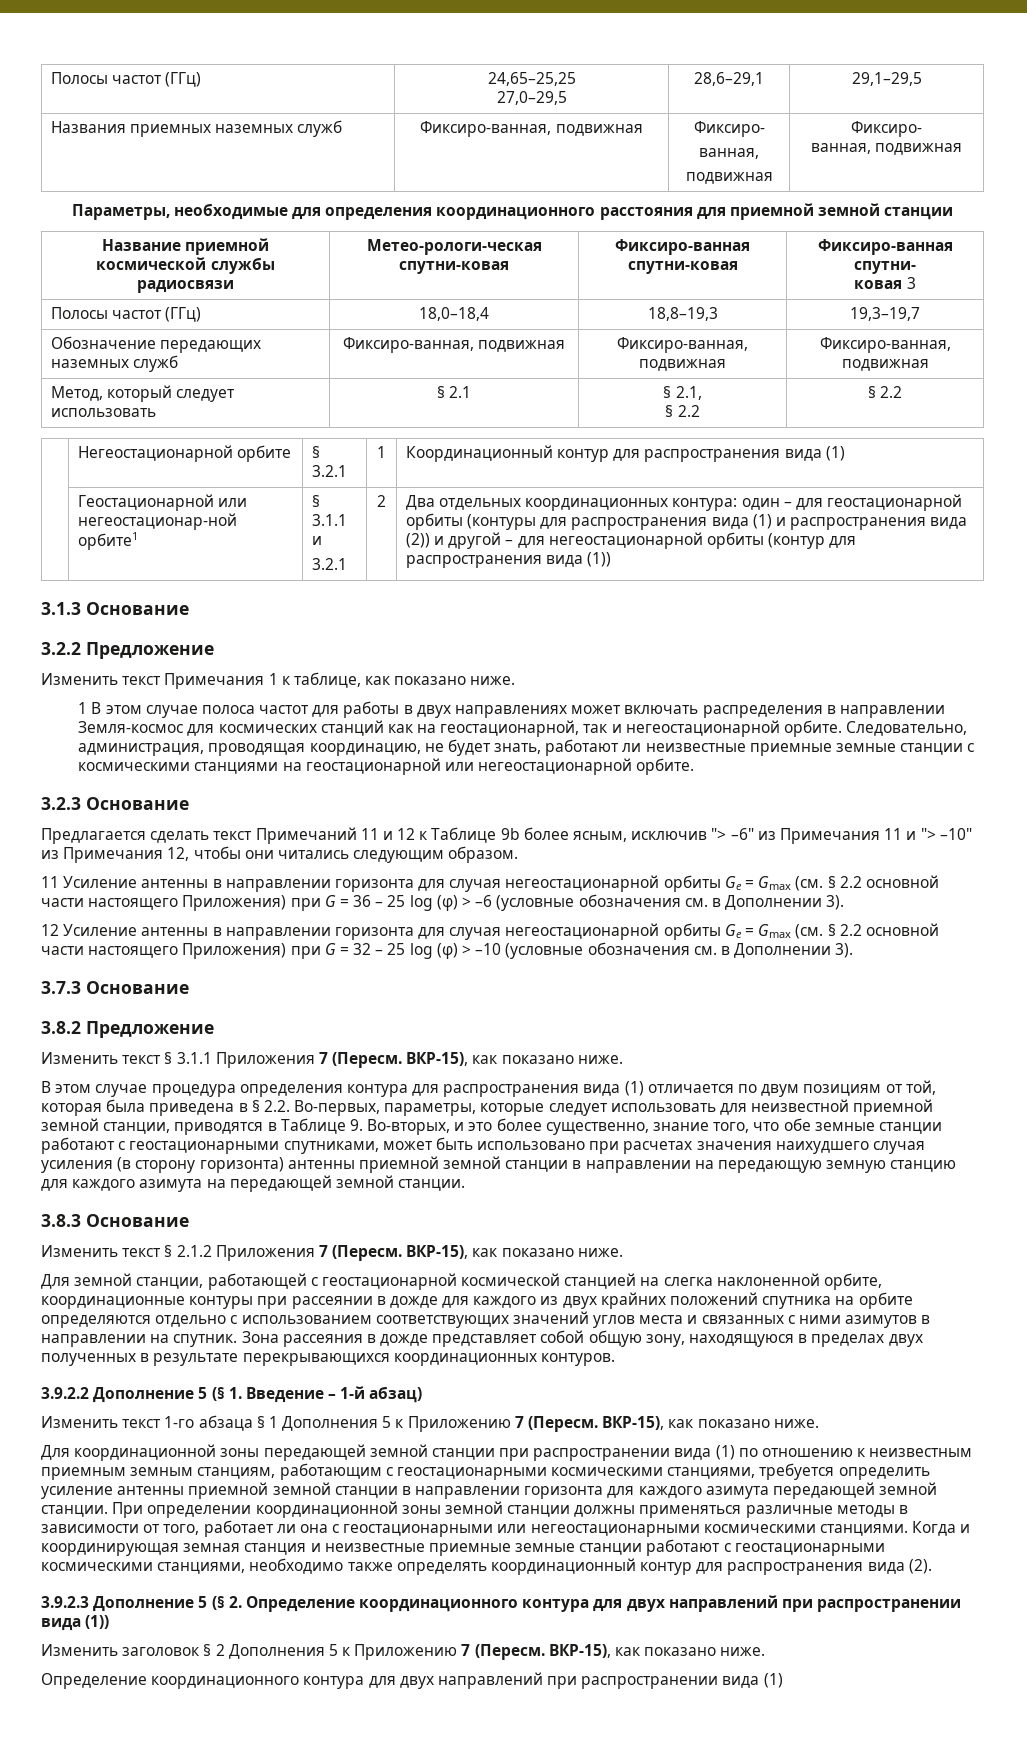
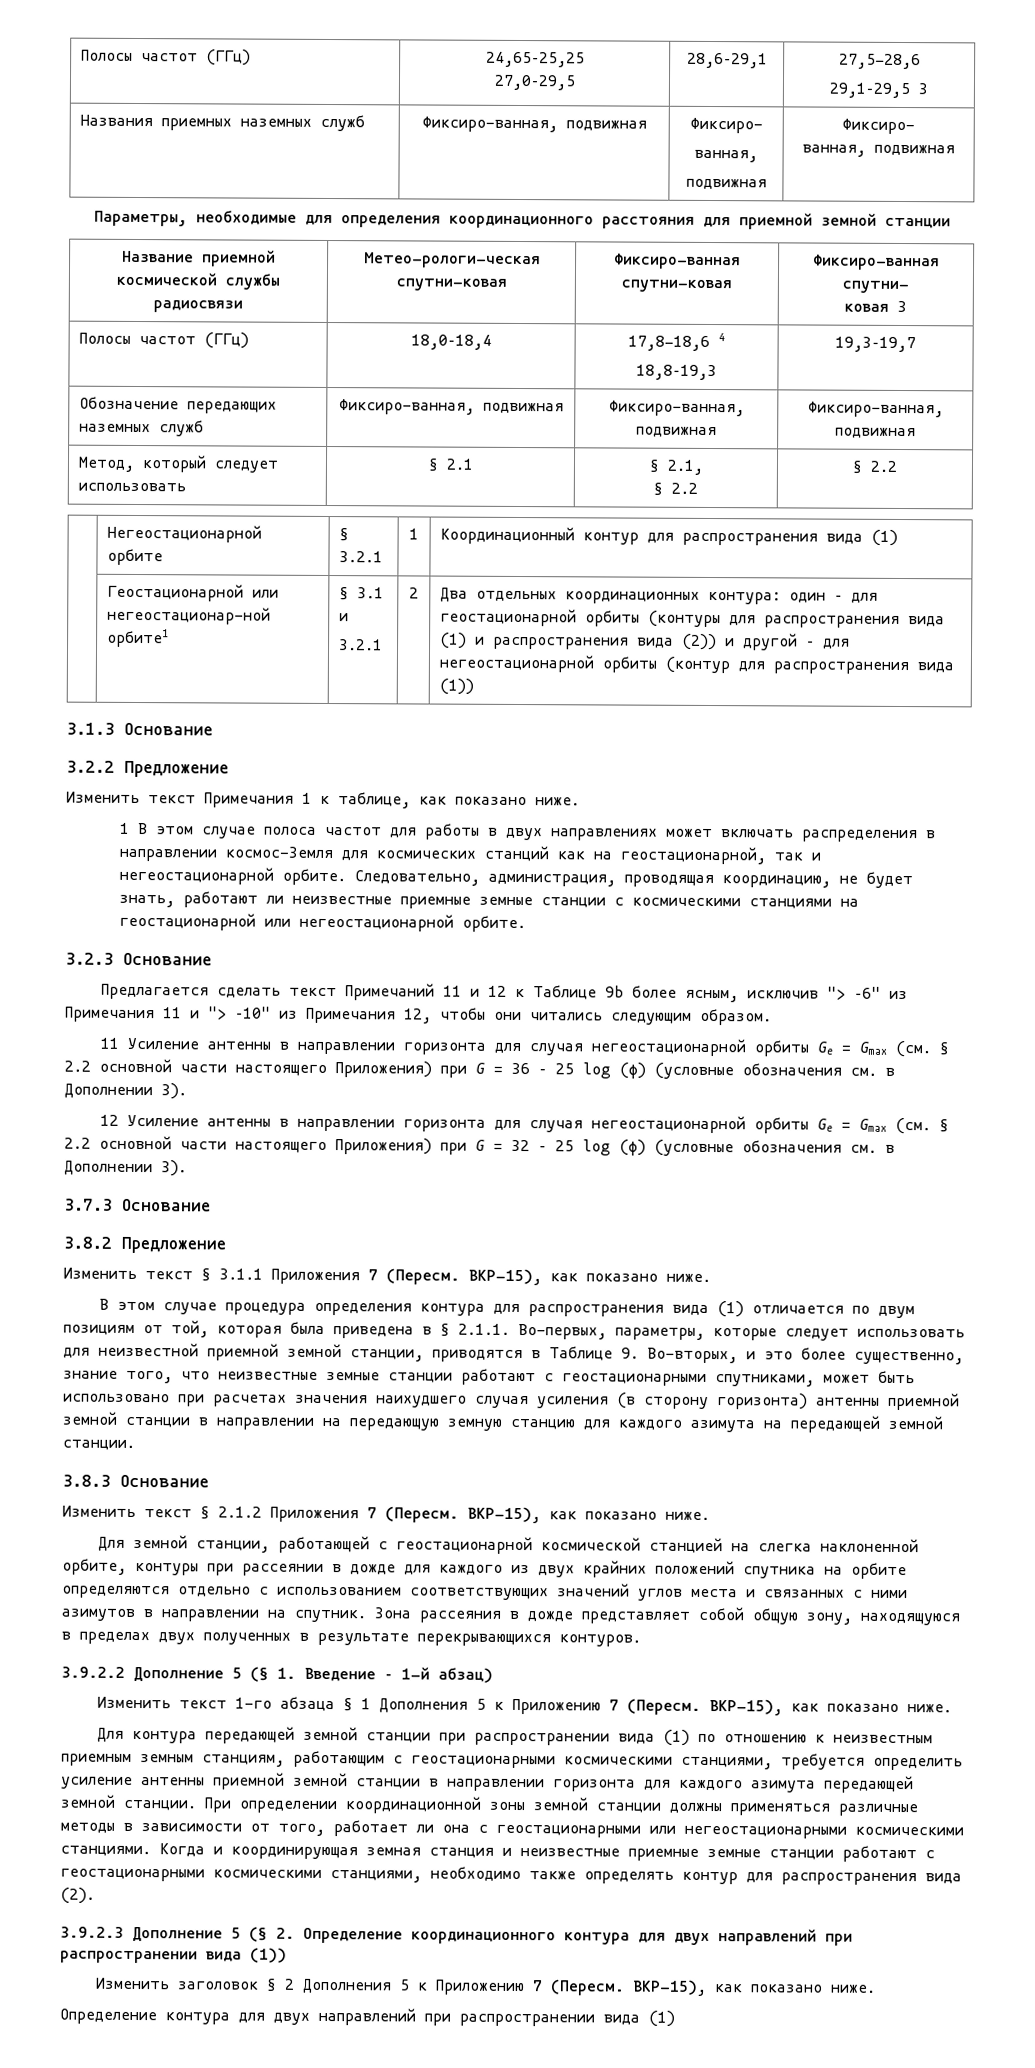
  Полосы частот (ГГц) | 24,65–25,25
- 27,0–29,5 | 28,6–29,1 | 29,1–29,5
+ 27,0–29,5 | 28,6–29,1 | 27,5−28,6
+ 29,1–29,5 3
- Полосы частот (ГГц) | 18,0–18,4 | 18,8–19,3 | 19,3–19,7
+ Полосы частот (ГГц) | 18,0–18,4 | 17,8−18,6 4
+ 18,8–19,3 | 19,3–19,7
- | Геостационарной или негеостационар-ной орбите1 | § 3.1.1 и
+ | Геостационарной или негеостационар-ной орбите1 | § 3.1 и
- 1 В этом случае полоса частот для работы в двух направлениях может включать распределения в направлении Земля-космос для космических станций как на геостационарной, так и негеостационарной орбите.
+ 1 В этом случае полоса частот для работы в двух направлениях может включать распределения в направлении космос-Земля для космических станций как на геостационарной, так и негеостационарной орбите.
- 11 Усиление антенны в направлении горизонта для случая негеостационарной орбиты Ge = Gmax (см. § 2.2 основной части настоящего Приложения) при G = 36 – 25 log (φ) > –6 (условные обозначения см. в Дополнении 3).
+ 11 Усиление антенны в направлении горизонта для случая негеостационарной орбиты Ge = Gmax (см. § 2.2 основной части настоящего Приложения) при G = 36 – 25 log (φ) (условные обозначения см. в Дополнении 3).
- 12 Усиление антенны в направлении горизонта для случая негеостационарной орбиты Ge = Gmax (см. § 2.2 основной части настоящего Приложения) при G = 32 – 25 log (φ) > –10 (условные обозначения см. в Дополнении 3).
+ 12 Усиление антенны в направлении горизонта для случая негеостационарной орбиты Ge = Gmax (см. § 2.2 основной части настоящего Приложения) при G = 32 – 25 log (φ) (условные обозначения см. в Дополнении 3).
- В этом случае процедура определения контура для распространения вида (1) отличается по двум позициям от той, которая была приведена в § 2.2. Во-первых, параметры, которые следует использовать для неизвестной приемной земной станции, приводятся в Таблице 9. Во-вторых, и это более существенно, знание того, что обе земные станции работают с геостационарными спутниками, может быть использовано при расчетах значения наихудшего случая усиления (в сторону горизонта) антенны приемной земной станции в направлении на передающую земную станцию для каждого азимута на передающей земной станции.
+ В этом случае процедура определения контура для распространения вида (1) отличается по двум позициям от той, которая была приведена в § 2.1.1. Во-первых, параметры, которые следует использовать для неизвестной приемной земной станции, приводятся в Таблице 9. Во-вторых, и это более существенно, знание того, что неизвестные земные станции работают с геостационарными спутниками, может быть использовано при расчетах значения наихудшего случая усиления (в сторону горизонта) антенны приемной земной станции в направлении на передающую земную станцию для каждого азимута на передающей земной станции.
- Для земной станции, работающей с геостационарной космической станцией на слегка наклоненной орбите, координационные контуры при рассеянии в дожде для каждого из двух крайних положений спутника на орбите определяются отдельно с использованием соответствующих значений углов места и связанных с ними азимутов в направлении на спутник.
+ Для земной станции, работающей с геостационарной космической станцией на слегка наклоненной орбите, контуры при рассеянии в дожде для каждого из двух крайних положений спутника на орбите определяются отдельно с использованием соответствующих значений углов места и связанных с ними азимутов в направлении на спутник.
- Зона рассеяния в дожде представляет собой общую зону, находящуюся в пределах двух полученных в результате перекрывающихся координационных контуров.
+ Зона рассеяния в дожде представляет собой общую зону, находящуюся в пределах двух полученных в результате перекрывающихся контуров.
- Для координационной зоны передающей земной станции при распространении вида (1) по отношению к неизвестным приемным земным станциям, работающим с геостационарными космическими станциями, требуется определить усиление антенны приемной земной станции в направлении горизонта для каждого азимута передающей земной станции.
+ Для контура передающей земной станции при распространении вида (1) по отношению к неизвестным приемным земным станциям, работающим с геостационарными космическими станциями, требуется определить усиление антенны приемной земной станции в направлении горизонта для каждого азимута передающей земной станции.
- Когда и координирующая земная станция и неизвестные приемные земные станции работают с геостационарными космическими станциями, необходимо также определять координационный контур для распространения вида (2).
+ Когда и координирующая земная станция и неизвестные приемные земные станции работают с геостационарными космическими станциями, необходимо также определять контур для распространения вида (2).
- Определение координационного контура для двух направлений при распространении вида (1)
+ Определение контура для двух направлений при распространении вида (1)

